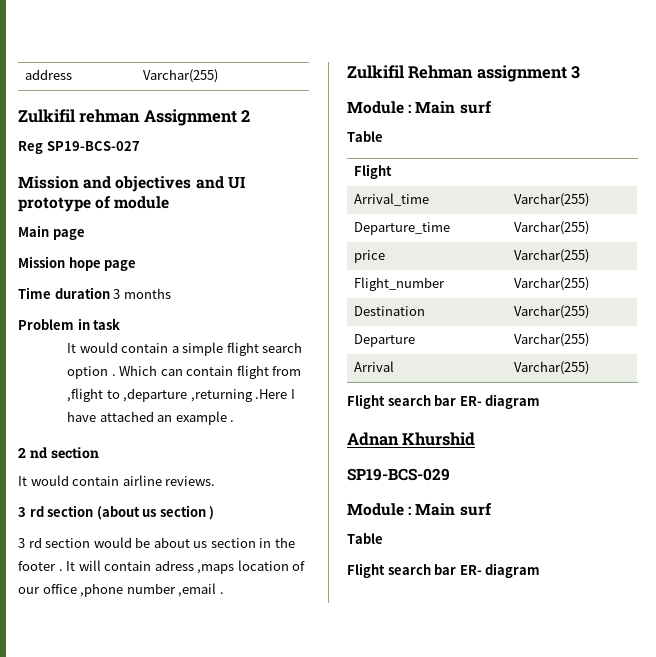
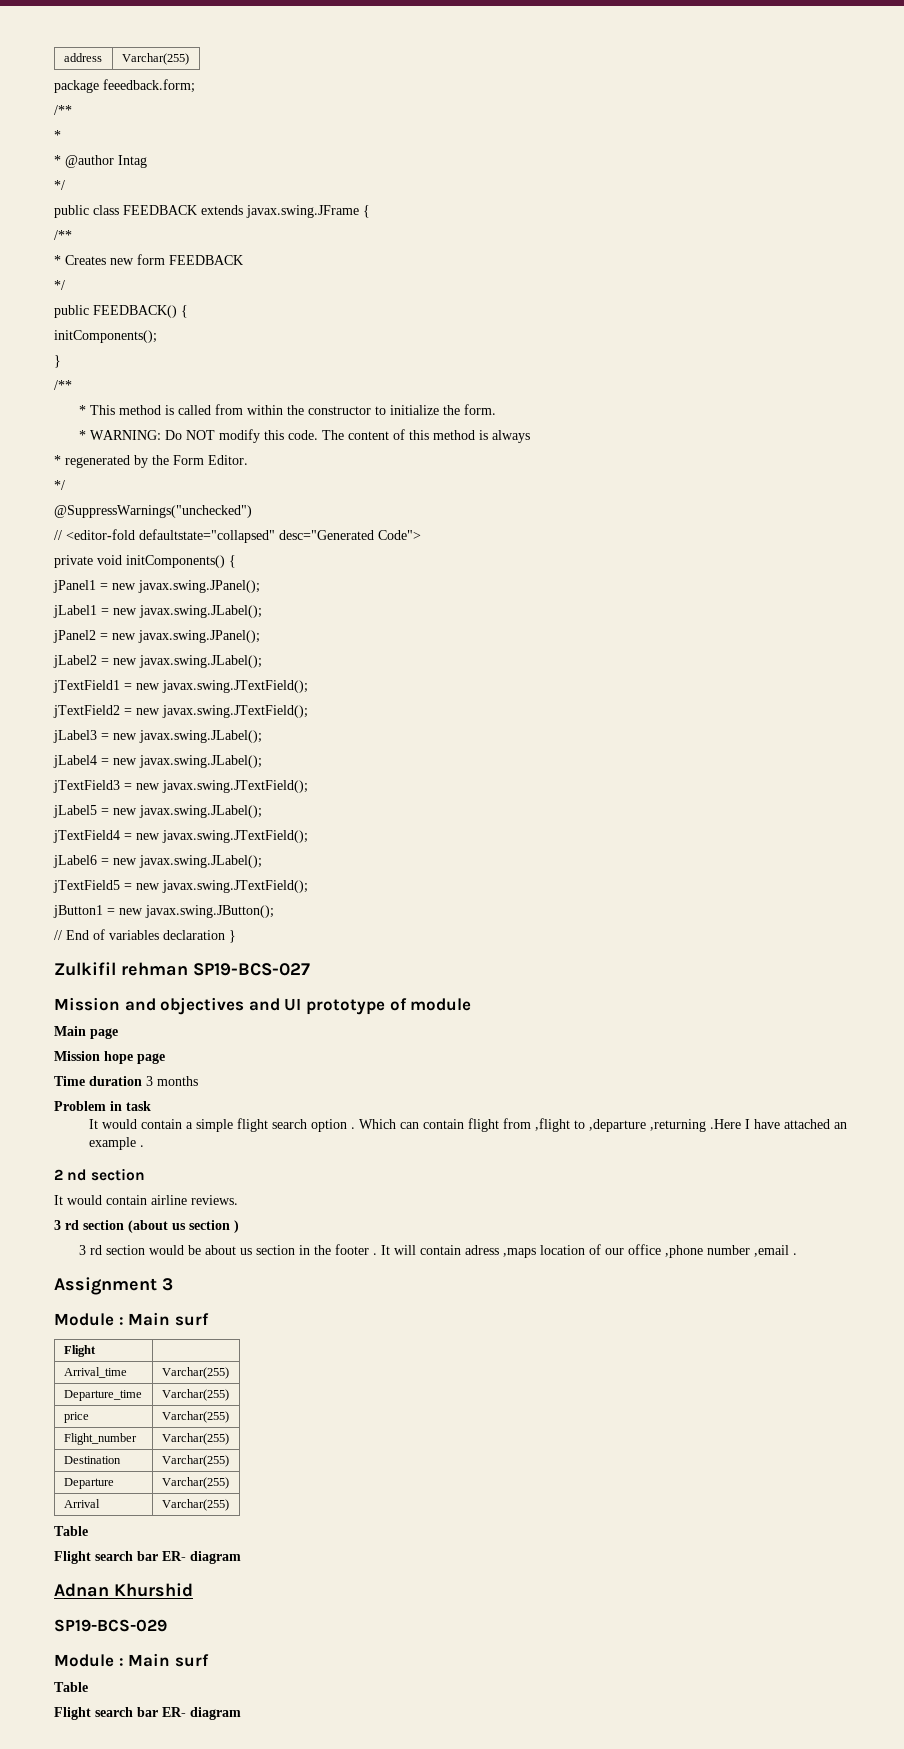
+ package feeedback.form;
+ /**
+ *
+ * @author Intag
+ */
+ public class FEEDBACK extends javax.swing.JFrame {
+ /**
+ * Creates new form FEEDBACK
+ */
+ public FEEDBACK() {
+ initComponents();
+ }
+ /**
+ * This method is called from within the constructor to initialize the form.
+ * WARNING: Do NOT modify this code. The content of this method is always
+ * regenerated by the Form Editor.
+ */
+ @SuppressWarnings("unchecked")
+ // <editor-fold defaultstate="collapsed" desc="Generated Code">
+ private void initComponents() {
+ jPanel1 = new javax.swing.JPanel();
+ jLabel1 = new javax.swing.JLabel();
+ jPanel2 = new javax.swing.JPanel();
+ jLabel2 = new javax.swing.JLabel();
+ jTextField1 = new javax.swing.JTextField();
+ jTextField2 = new javax.swing.JTextField();
+ jLabel3 = new javax.swing.JLabel();
+ jLabel4 = new javax.swing.JLabel();
+ jTextField3 = new javax.swing.JTextField();
+ jLabel5 = new javax.swing.JLabel();
+ jTextField4 = new javax.swing.JTextField();
+ jLabel6 = new javax.swing.JLabel();
+ jTextField5 = new javax.swing.JTextField();
+ jButton1 = new javax.swing.JButton();
+ // End of variables declaration }
- Zulkifil rehman Assignment 2
- Reg SP19-BCS-027
+ Zulkifil rehman SP19-BCS-027
- Zulkifil Rehman assignment 3
+ Assignment 3
  Module : Main surf
- Table
  Arrival | Varchar(255)
+ Table

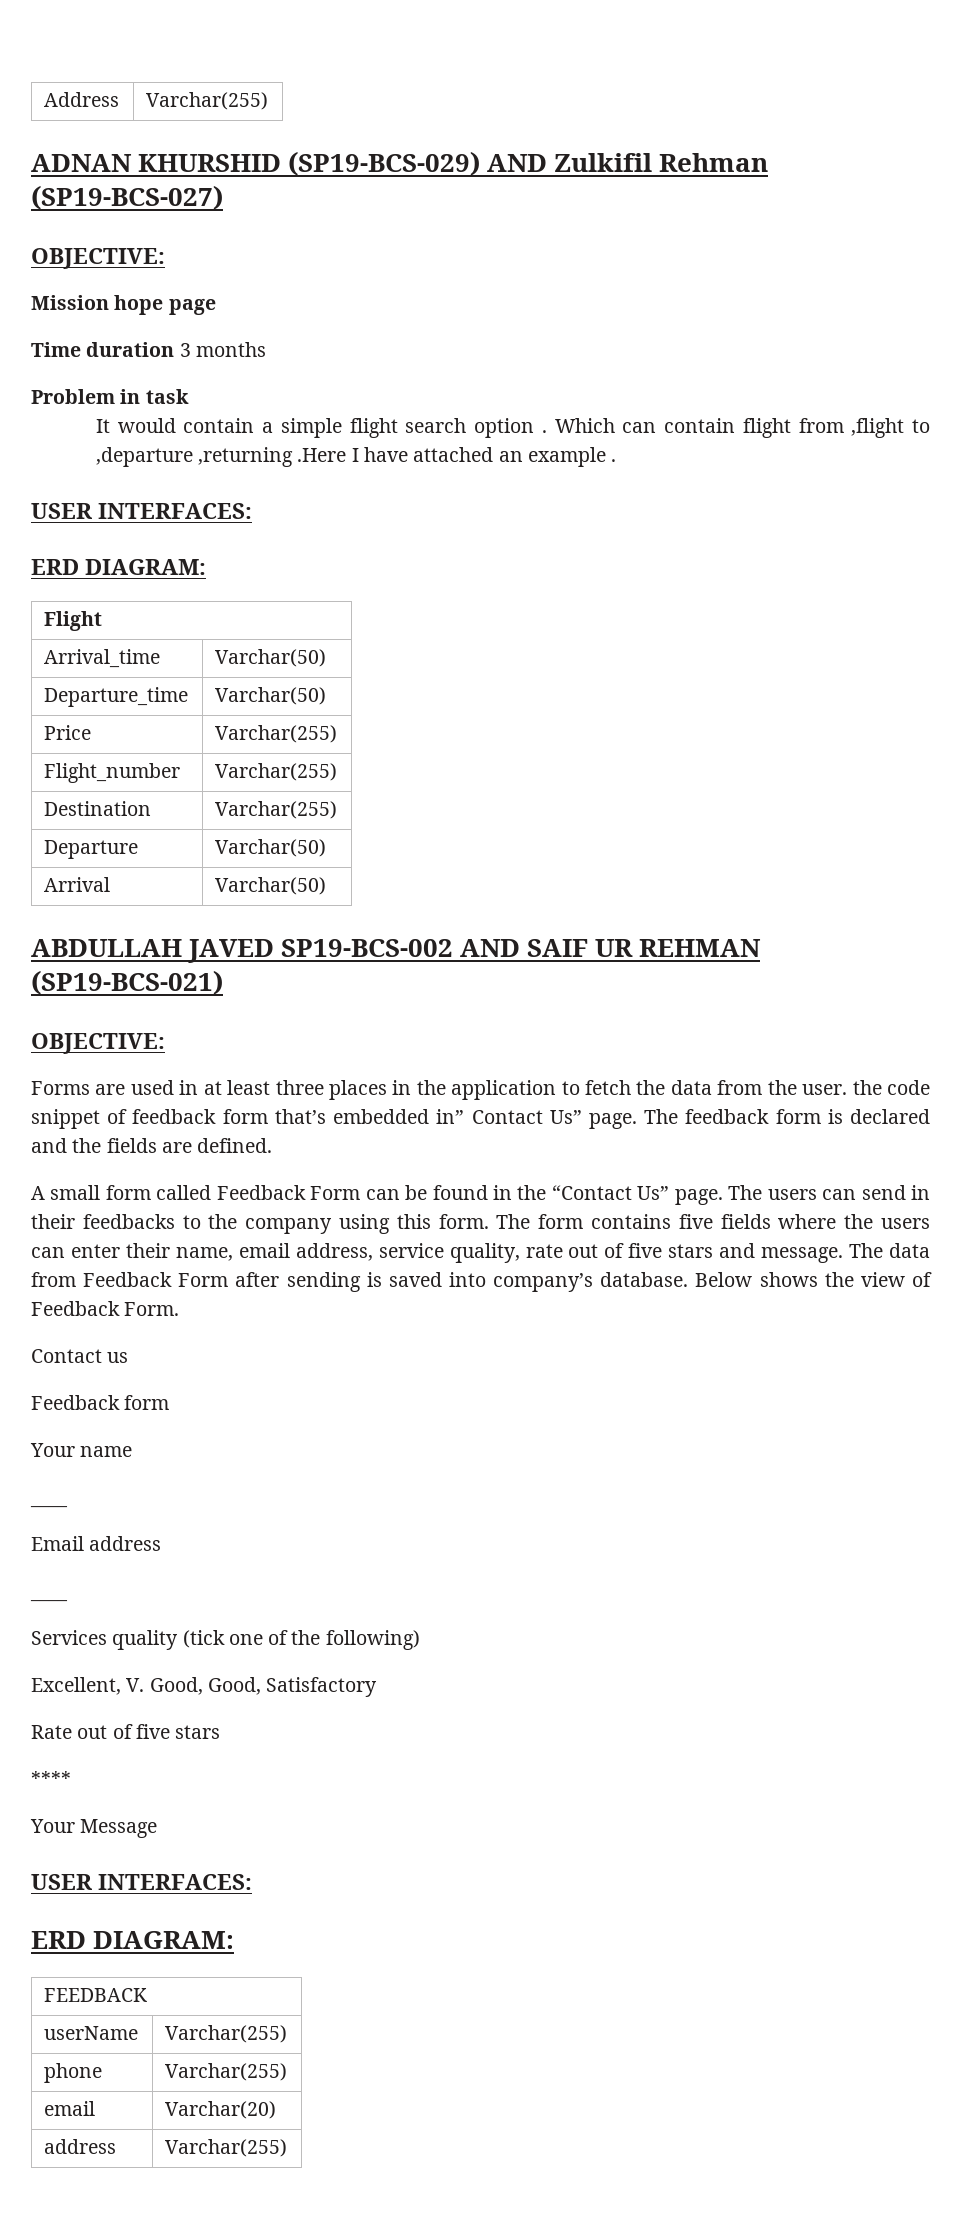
- address | Varchar(255)
- package feeedback.form;
- /**
- *
- * @author Intag
- */
- public class FEEDBACK extends javax.swing.JFrame {
- /**
- * Creates new form FEEDBACK
- */
- public FEEDBACK() {
- initComponents();
- }
- /**
- * This method is called from within the constructor to initialize the form.
- * WARNING: Do NOT modify this code. The content of this method is always
- * regenerated by the Form Editor.
- */
- @SuppressWarnings("unchecked")
- // <editor-fold defaultstate="collapsed" desc="Generated Code">
- private void initComponents() {
- jPanel1 = new javax.swing.JPanel();
- jLabel1 = new javax.swing.JLabel();
- jPanel2 = new javax.swing.JPanel();
- jLabel2 = new javax.swing.JLabel();
- jTextField1 = new javax.swing.JTextField();
- jTextField2 = new javax.swing.JTextField();
- jLabel3 = new javax.swing.JLabel();
- jLabel4 = new javax.swing.JLabel();
- jTextField3 = new javax.swing.JTextField();
- jLabel5 = new javax.swing.JLabel();
- jTextField4 = new javax.swing.JTextField();
- jLabel6 = new javax.swing.JLabel();
- jTextField5 = new javax.swing.JTextField();
- jButton1 = new javax.swing.JButton();
- // End of variables declaration }
- Zulkifil rehman SP19-BCS-027
- Mission and objectives and UI prototype of module
- Main page
+ Address | Varchar(255)
+ ADNAN KHURSHID (SP19-BCS-029) AND Zulkifil Rehman (SP19-BCS-027)
+ OBJECTIVE:
  Which can contain flight from ,flight to ,departure ,returning .Here I have attached an example .
- 2 nd section
- It would contain airline reviews.
- 3 rd section (about us section )
- 3 rd section would be about us section in the footer . It will contain adress ,maps location of our office ,phone number ,email .
- Assignment 3
- Module : Main surf
- Flight |
+ USER INTERFACES:
+ ERD DIAGRAM:
+ Flight
- Arrival_time | Varchar(255)
+ Arrival_time | Varchar(50)
- Departure_time | Varchar(255)
- price | Varchar(255)
+ Departure_time | Varchar(50)
+ Price | Varchar(255)
- Departure | Varchar(255)
+ Departure | Varchar(50)
- Arrival | Varchar(255)
- Table
- Flight search bar ER- diagram
- Adnan Khurshid
- SP19-BCS-029
- Module : Main surf
- Table
- Flight search bar ER- diagram
+ Arrival | Varchar(50)
+ ABDULLAH JAVED SP19-BCS-002 AND SAIF UR REHMAN (SP19-BCS-021)
+ OBJECTIVE:
+ Forms are used in at least three places in the application to fetch the data from the user. the code snippet of feedback form that’s embedded in” Contact Us” page. The feedback form is declared and the fields are defined.
+ A small form called Feedback Form can be found in the “Contact Us” page. The users can send in their feedbacks to the company using this form. The form contains five fields where the users can enter their name, email address, service quality, rate out of five stars and message. The data from Feedback Form after sending is saved into company’s database. Below shows the view of Feedback Form.
+ Contact us
+ Feedback form
+ Your name
+ ____
+ Email address
+ ____
+ Services quality (tick one of the following)
+ Excellent, V. Good, Good, Satisfactory
+ Rate out of five stars
+ ****
+ Your Message
+ USER INTERFACES:
+ ERD DIAGRAM:
+ FEEDBACK
+ userName | Varchar(255)
+ phone | Varchar(255)
+ email | Varchar(20)
+ address | Varchar(255)

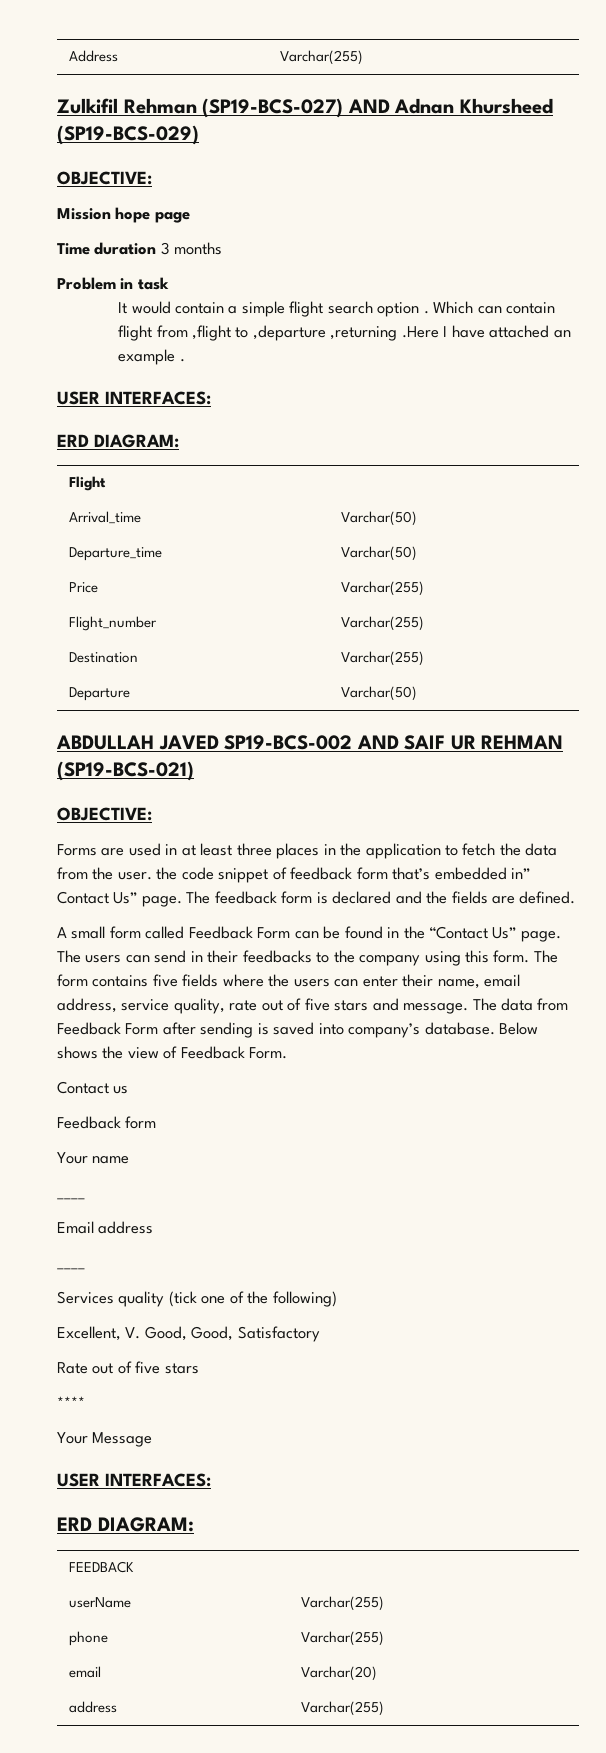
- ADNAN KHURSHID (SP19-BCS-029) AND Zulkifil Rehman (SP19-BCS-027)
+ Zulkifil Rehman (SP19-BCS-027) AND Adnan Khursheed (SP19-BCS-029)
- Arrival | Varchar(50)

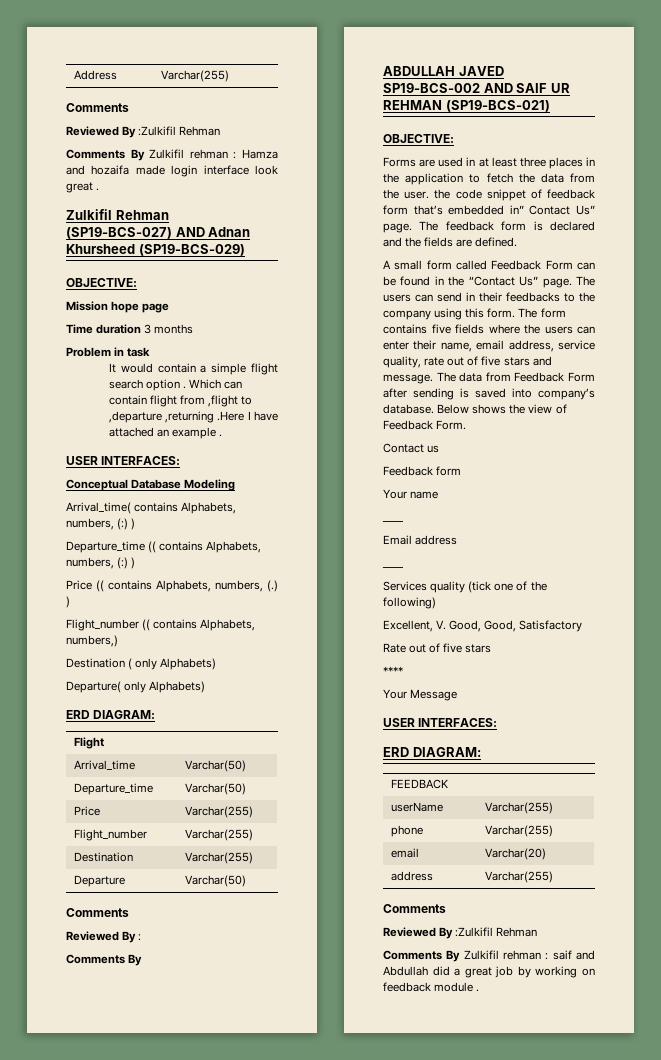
  Address | Varchar(255)
+ Comments
+ Reviewed By :Zulkifil Rehman
+ Comments By Zulkifil rehman : Hamza and hozaifa made login interface look great .
+ Conceptual Database Modeling
+ Arrival_time( contains Alphabets, numbers, (:) )
+ Departure_time (( contains Alphabets, numbers, (:) )
+ Price (( contains Alphabets, numbers, (.) )
+ Flight_number (( contains Alphabets, numbers,)
+ Destination ( only Alphabets)
+ Departure( only Alphabets)
  Departure | Varchar(50)
+ Comments
+ Reviewed By :
+ Comments By
  address | Varchar(255)
+ Comments
+ Reviewed By :Zulkifil Rehman
+ Comments By Zulkifil rehman : saif and Abdullah did a great job by working on feedback module .

